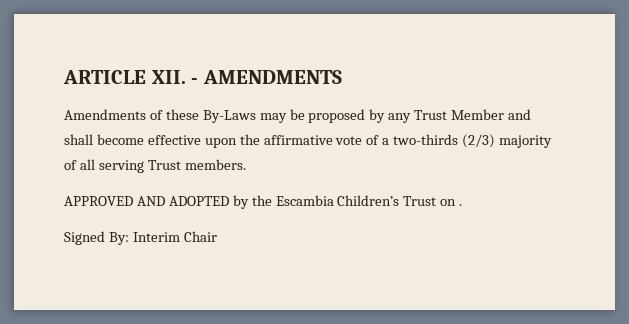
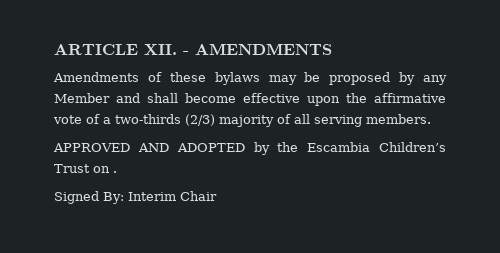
- Amendments of these By-Laws may be proposed by any Trust Member and shall become effective upon the affirmative vote of a two-thirds (2/3) majority of all serving Trust members.
+ Amendments of these bylaws may be proposed by any Member and shall become effective upon the affirmative vote of a two-thirds (2/3) majority of all serving members.

